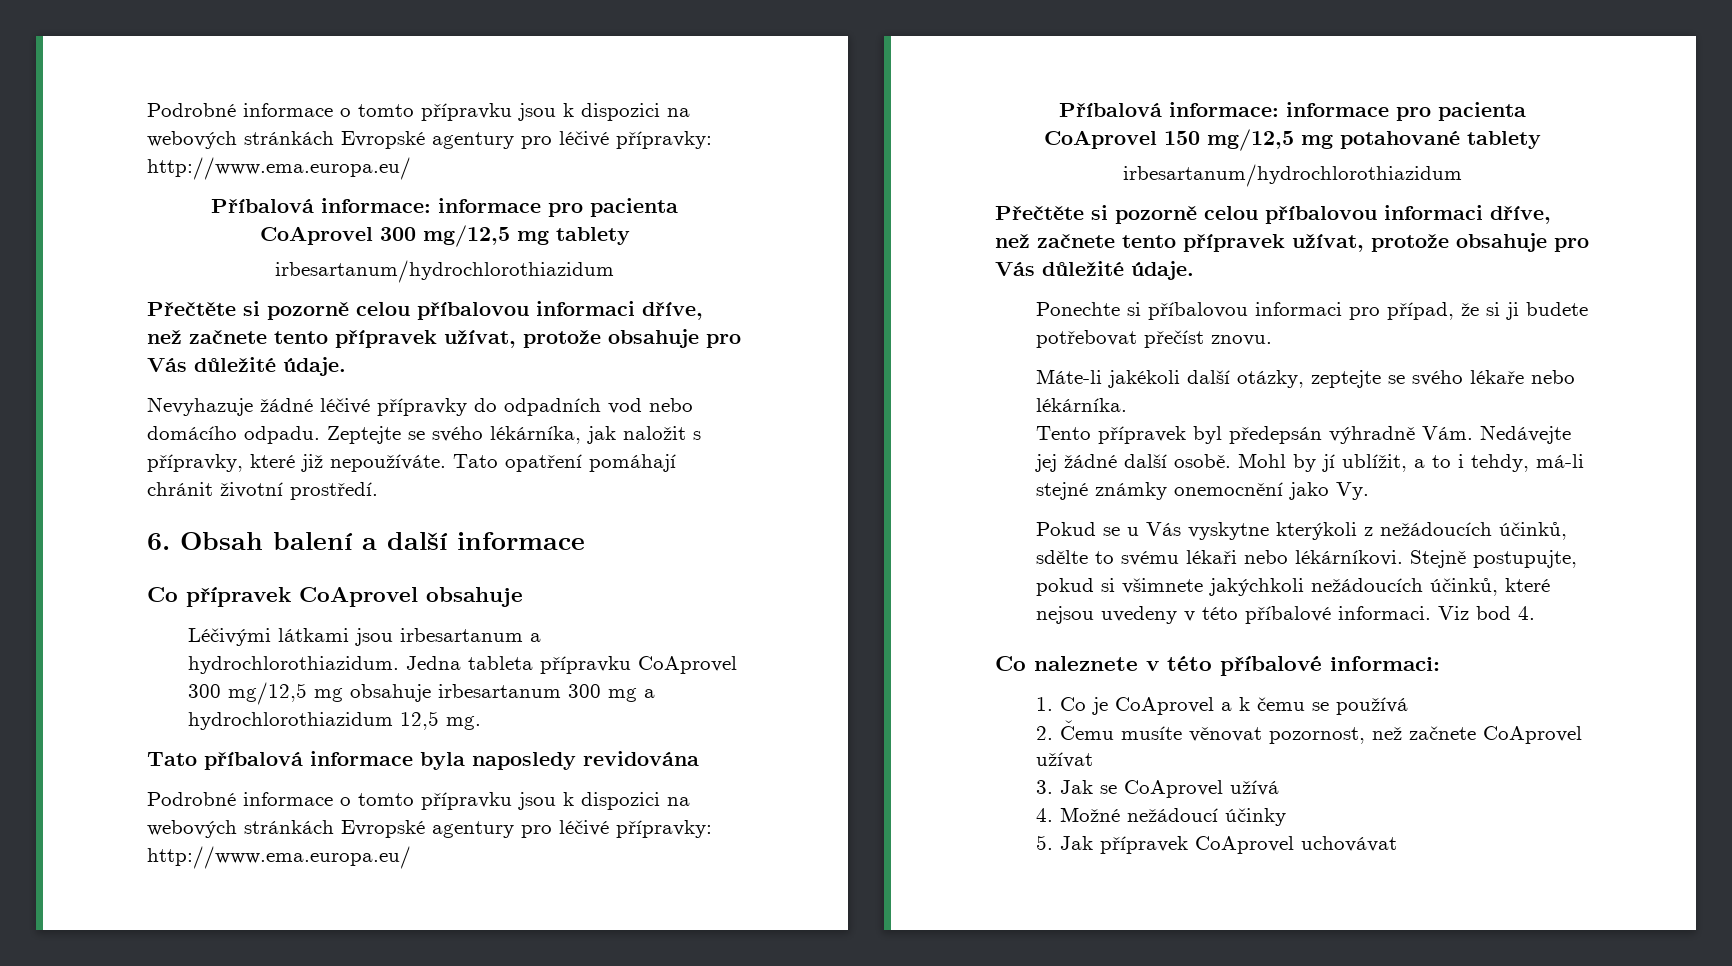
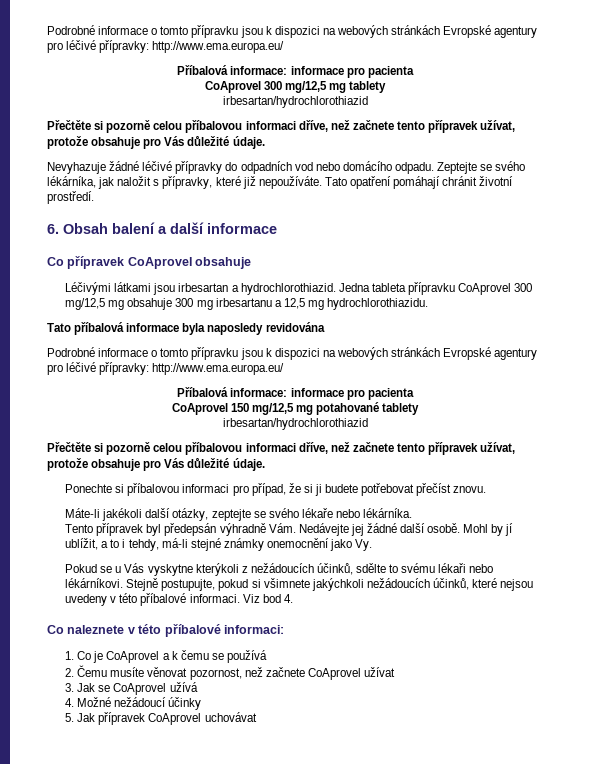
  CoAprovel 300 mg/12,5 mg tablety
- irbesartanum/hydrochlorothiazidum
+ irbesartan/hydrochlorothiazid
- Léčivými látkami jsou irbesartanum a hydrochlorothiazidum.
+ Léčivými látkami jsou irbesartan a hydrochlorothiazid.
- Jedna tableta přípravku CoAprovel 300 mg/12,5 mg obsahuje irbesartanum 300 mg a hydrochlorothiazidum 12,5 mg.
+ Jedna tableta přípravku CoAprovel 300 mg/12,5 mg obsahuje 300 mg irbesartanu a 12,5 mg hydrochlorothiazidu.
  CoAprovel 150 mg/12,5 mg potahované tablety
- irbesartanum/hydrochlorothiazidum
+ irbesartan/hydrochlorothiazid

